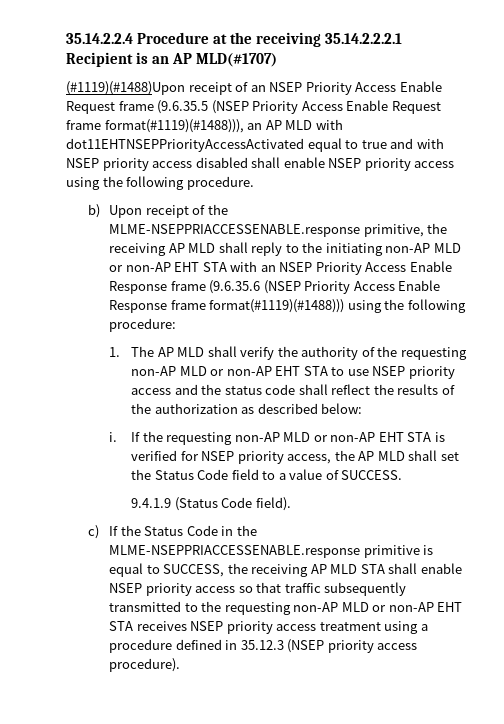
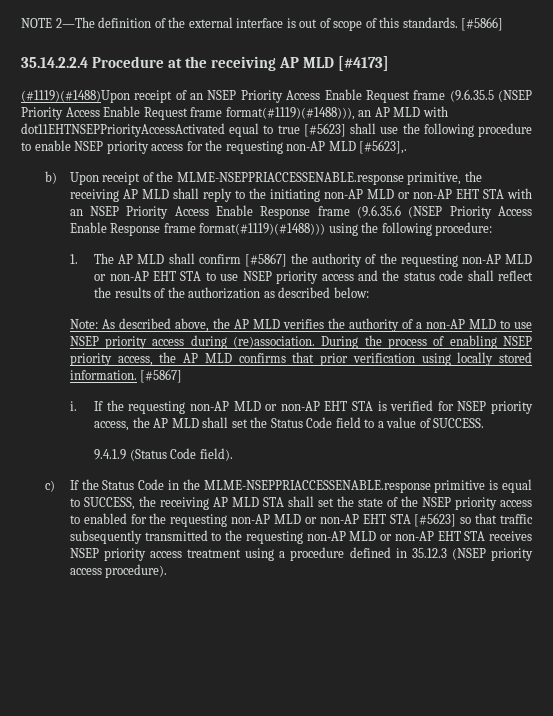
+ NOTE 2—The definition of the external interface is out of scope of this standards. [#5866]
- 35.14.2.2.4 Procedure at the receiving 35.14.2.2.2.1 Recipient is an AP MLD(#1707)
+ 35.14.2.2.4 Procedure at the receiving AP MLD [#4173]
- (#1119)(#1488)Upon receipt of an NSEP Priority Access Enable Request frame (9.6.35.5 (NSEP Priority Access Enable Request frame format(#1119)(#1488))), an AP MLD with dot11EHTNSEPPriorityAccessActivated equal to true and with NSEP priority access disabled shall enable NSEP priority access using the following procedure.
+ (#1119)(#1488)Upon receipt of an NSEP Priority Access Enable Request frame (9.6.35.5 (NSEP Priority Access Enable Request frame format(#1119)(#1488))), an AP MLD with dot11EHTNSEPPriorityAccessActivated equal to true [#5623] shall use the following procedure to enable NSEP priority access for the requesting non-AP MLD [#5623],.
- 1. The AP MLD shall verify the authority of the requesting non-AP MLD or non-AP EHT STA to use NSEP priority access and the status code shall reflect the results of the authorization as described below:
+ 1. The AP MLD shall confirm [#5867] the authority of the requesting non-AP MLD or non-AP EHT STA to use NSEP priority access and the status code shall reflect the results of the authorization as described below:
+ Note: As described above, the AP MLD verifies the authority of a non-AP MLD to use NSEP priority access during (re)association. During the process of enabling NSEP priority access, the AP MLD confirms that prior verification using locally stored information. [#5867]
- c) If the Status Code in the MLME-NSEPPRIACCESSENABLE.response primitive is equal to SUCCESS, the receiving AP MLD STA shall enable NSEP priority access so that traffic subsequently transmitted to the requesting non-AP MLD or non-AP EHT STA receives NSEP priority access treatment using a procedure defined in 35.12.3 (NSEP priority access procedure).
+ c) If the Status Code in the MLME-NSEPPRIACCESSENABLE.response primitive is equal to SUCCESS, the receiving AP MLD STA shall set the state of the NSEP priority access to enabled for the requesting non-AP MLD or non-AP EHT STA [#5623] so that traffic subsequently transmitted to the requesting non-AP MLD or non-AP EHT STA receives NSEP priority access treatment using a procedure defined in 35.12.3 (NSEP priority access procedure).

